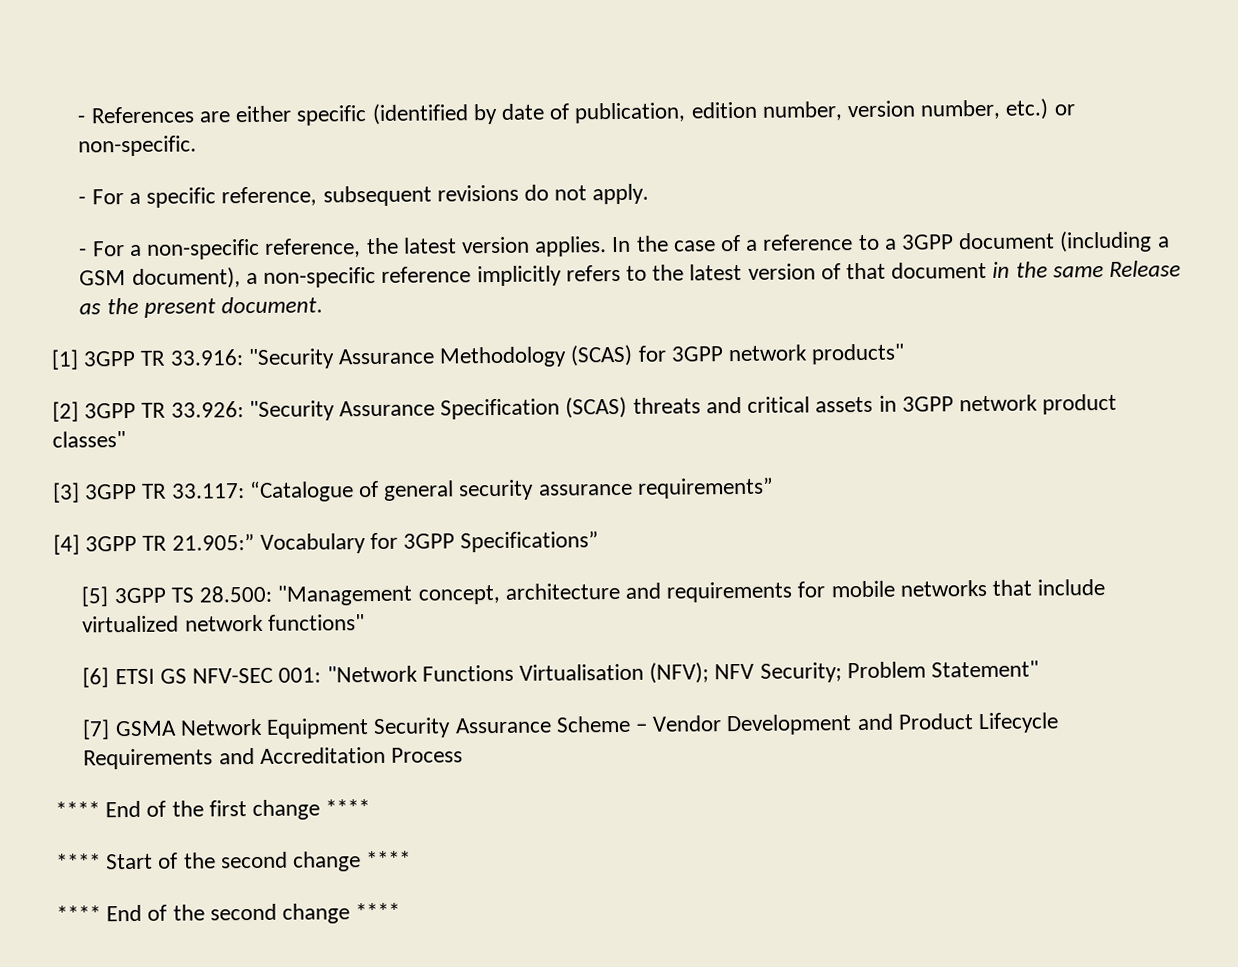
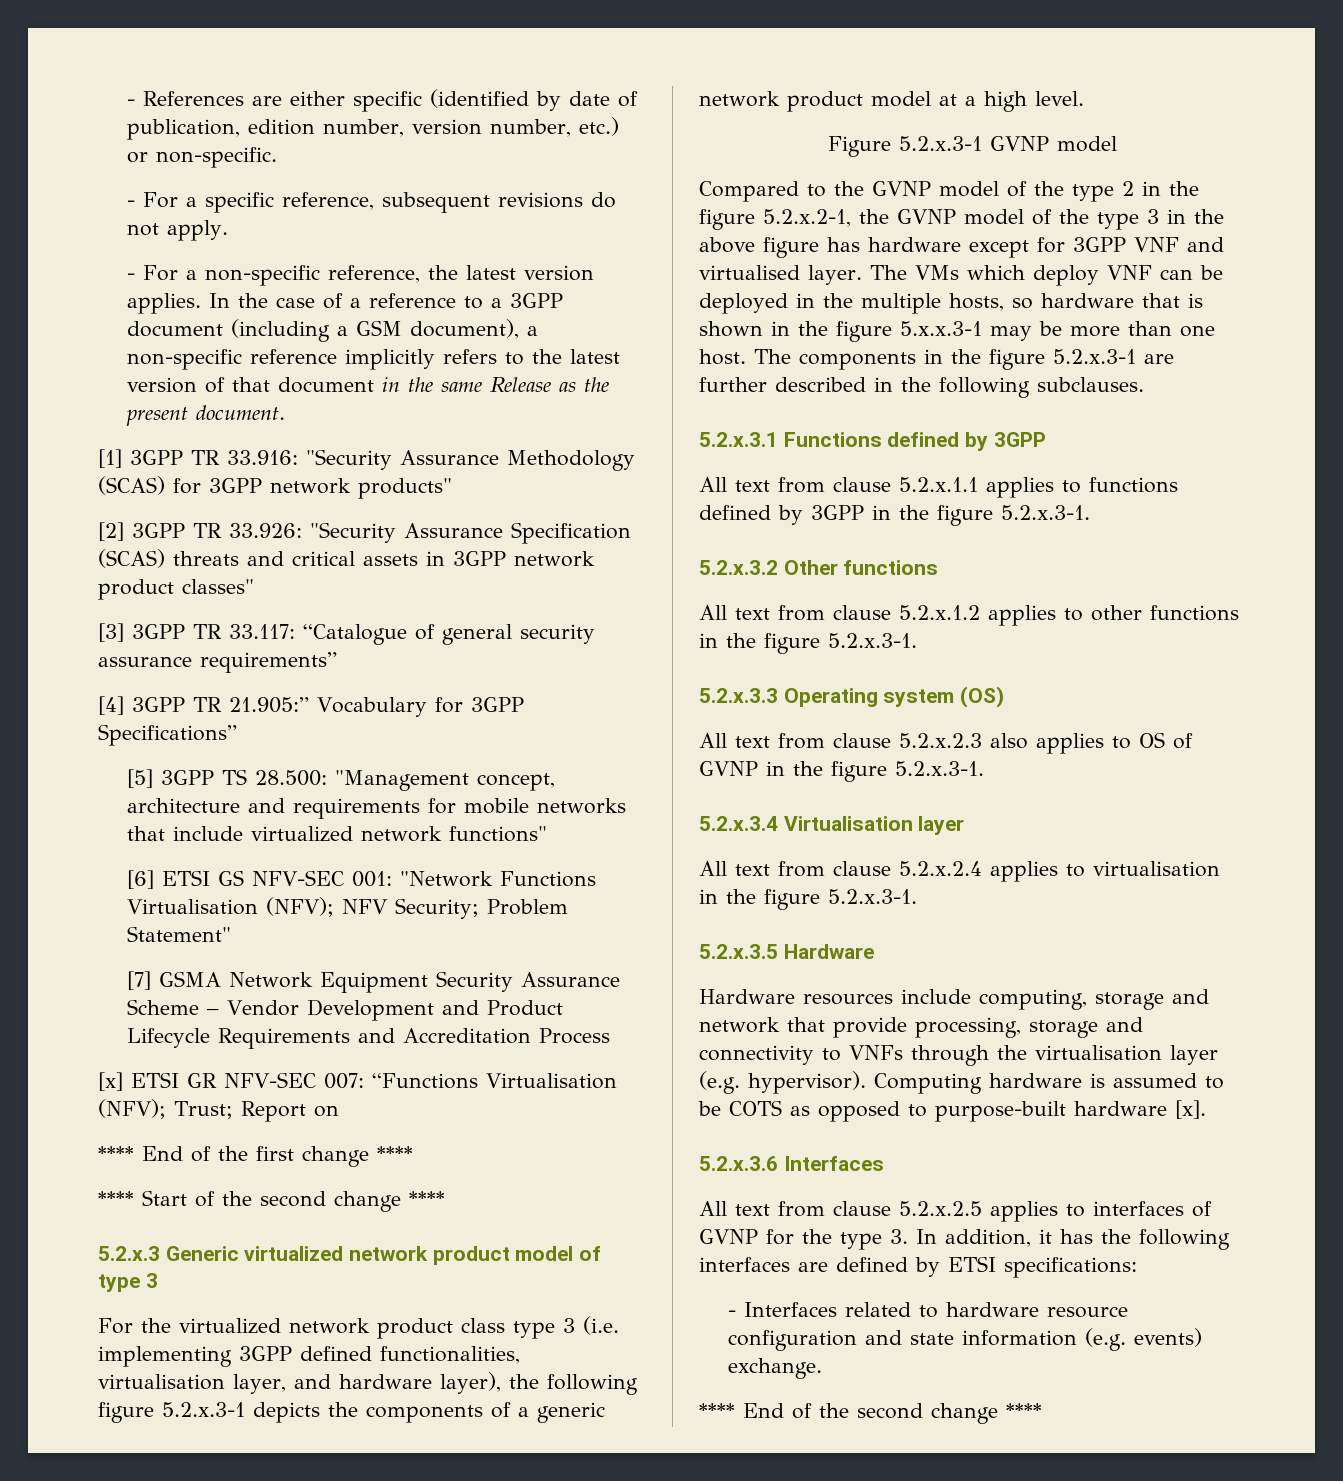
+ [x] ETSI GR NFV-SEC 007: “Functions Virtualisation (NFV); Trust; Report on
+ 5.2.x.3 Generic virtualized network product model of type 3
+ For the virtualized network product class type 3 (i.e. implementing 3GPP defined functionalities, virtualisation layer, and hardware layer), the following figure 5.2.x.3-1 depicts the components of a generic network product model at a high level.
+ Figure 5.2.x.3-1 GVNP model
+ Compared to the GVNP model of the type 2 in the figure 5.2.x.2-1, the GVNP model of the type 3 in the above figure has hardware except for 3GPP VNF and virtualised layer. The VMs which deploy VNF can be deployed in the multiple hosts, so hardware that is shown in the figure 5.x.x.3-1 may be more than one host. The components in the figure 5.2.x.3-1 are further described in the following subclauses.
+ 5.2.x.3.1 Functions defined by 3GPP
+ All text from clause 5.2.x.1.1 applies to functions defined by 3GPP in the figure 5.2.x.3-1.
+ 5.2.x.3.2 Other functions
+ All text from clause 5.2.x.1.2 applies to other functions in the figure 5.2.x.3-1.
+ 5.2.x.3.3 Operating system (OS)
+ All text from clause 5.2.x.2.3 also applies to OS of GVNP in the figure 5.2.x.3-1.
+ 5.2.x.3.4 Virtualisation layer
+ All text from clause 5.2.x.2.4 applies to virtualisation in the figure 5.2.x.3-1.
+ 5.2.x.3.5 Hardware
+ Hardware resources include computing, storage and network that provide processing, storage and connectivity to VNFs through the virtualisation layer (e.g. hypervisor). Computing hardware is assumed to be COTS as opposed to purpose-built hardware [x].
+ 5.2.x.3.6 Interfaces
+ All text from clause 5.2.x.2.5 applies to interfaces of GVNP for the type 3. In addition, it has the following interfaces are defined by ETSI specifications:
+ - Interfaces related to hardware resource configuration and state information (e.g. events) exchange.

